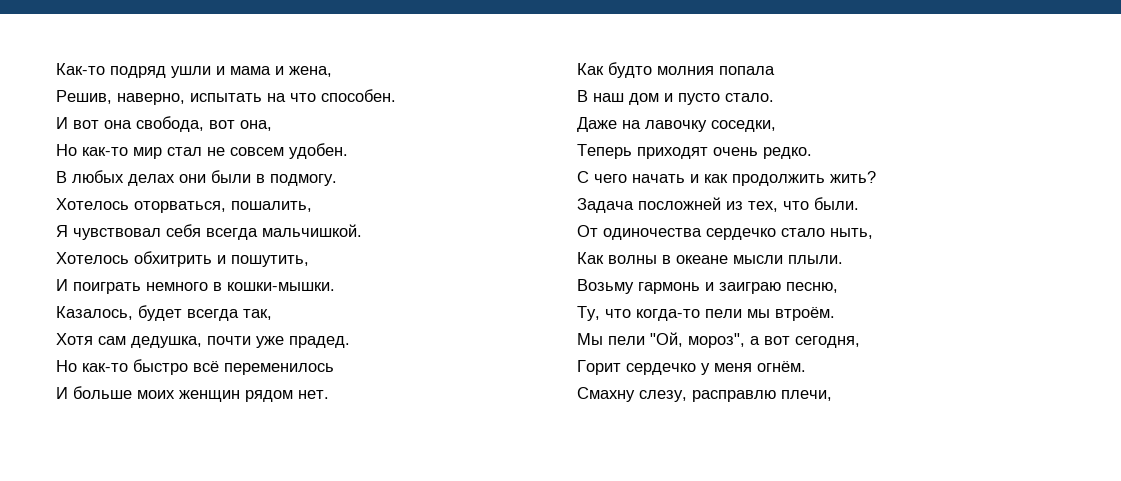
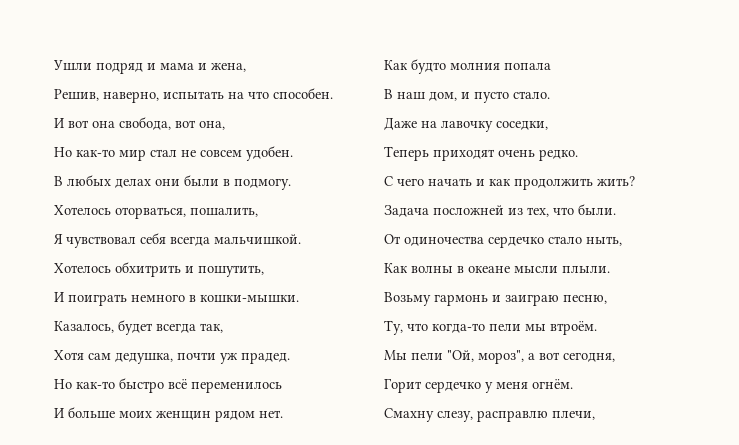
- Как-то подряд ушли и мама и жена,
+ Ушли подряд и мама и жена,
- Хотя сам дедушка, почти уже прадед.
+ Хотя сам дедушка, почти уж прадед.
- В наш дом и пусто стало.
+ В наш дом, и пусто стало.

